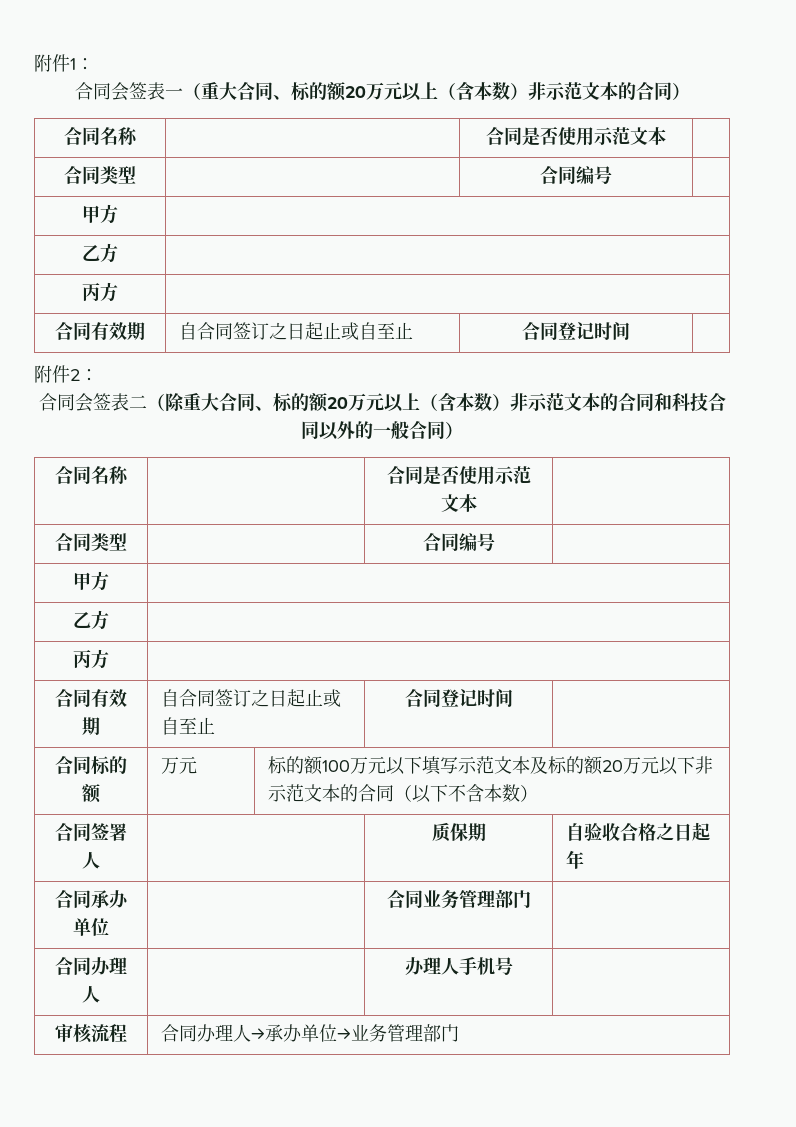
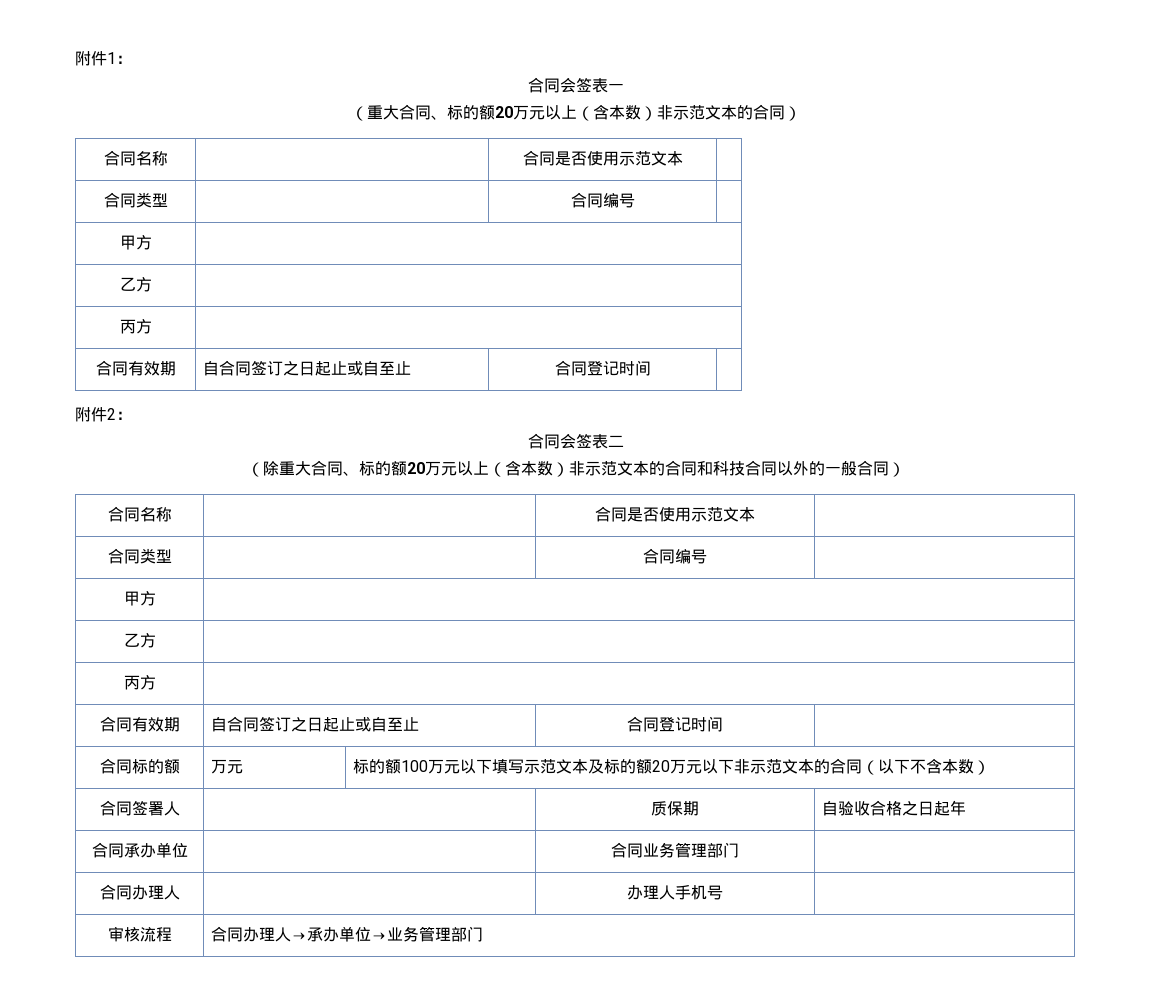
- 合同会签表一（重大合同、标的额20万元以上（含本数）非示范文本的合同）
+ 合同会签表一
+ （重大合同、标的额20万元以上（含本数）非示范文本的合同）
- 合同会签表二（除重大合同、标的额20万元以上（含本数）非示范文本的合同和科技合同以外的一般合同）
+ 合同会签表二
+ （除重大合同、标的额20万元以上（含本数）非示范文本的合同和科技合同以外的一般合同）

